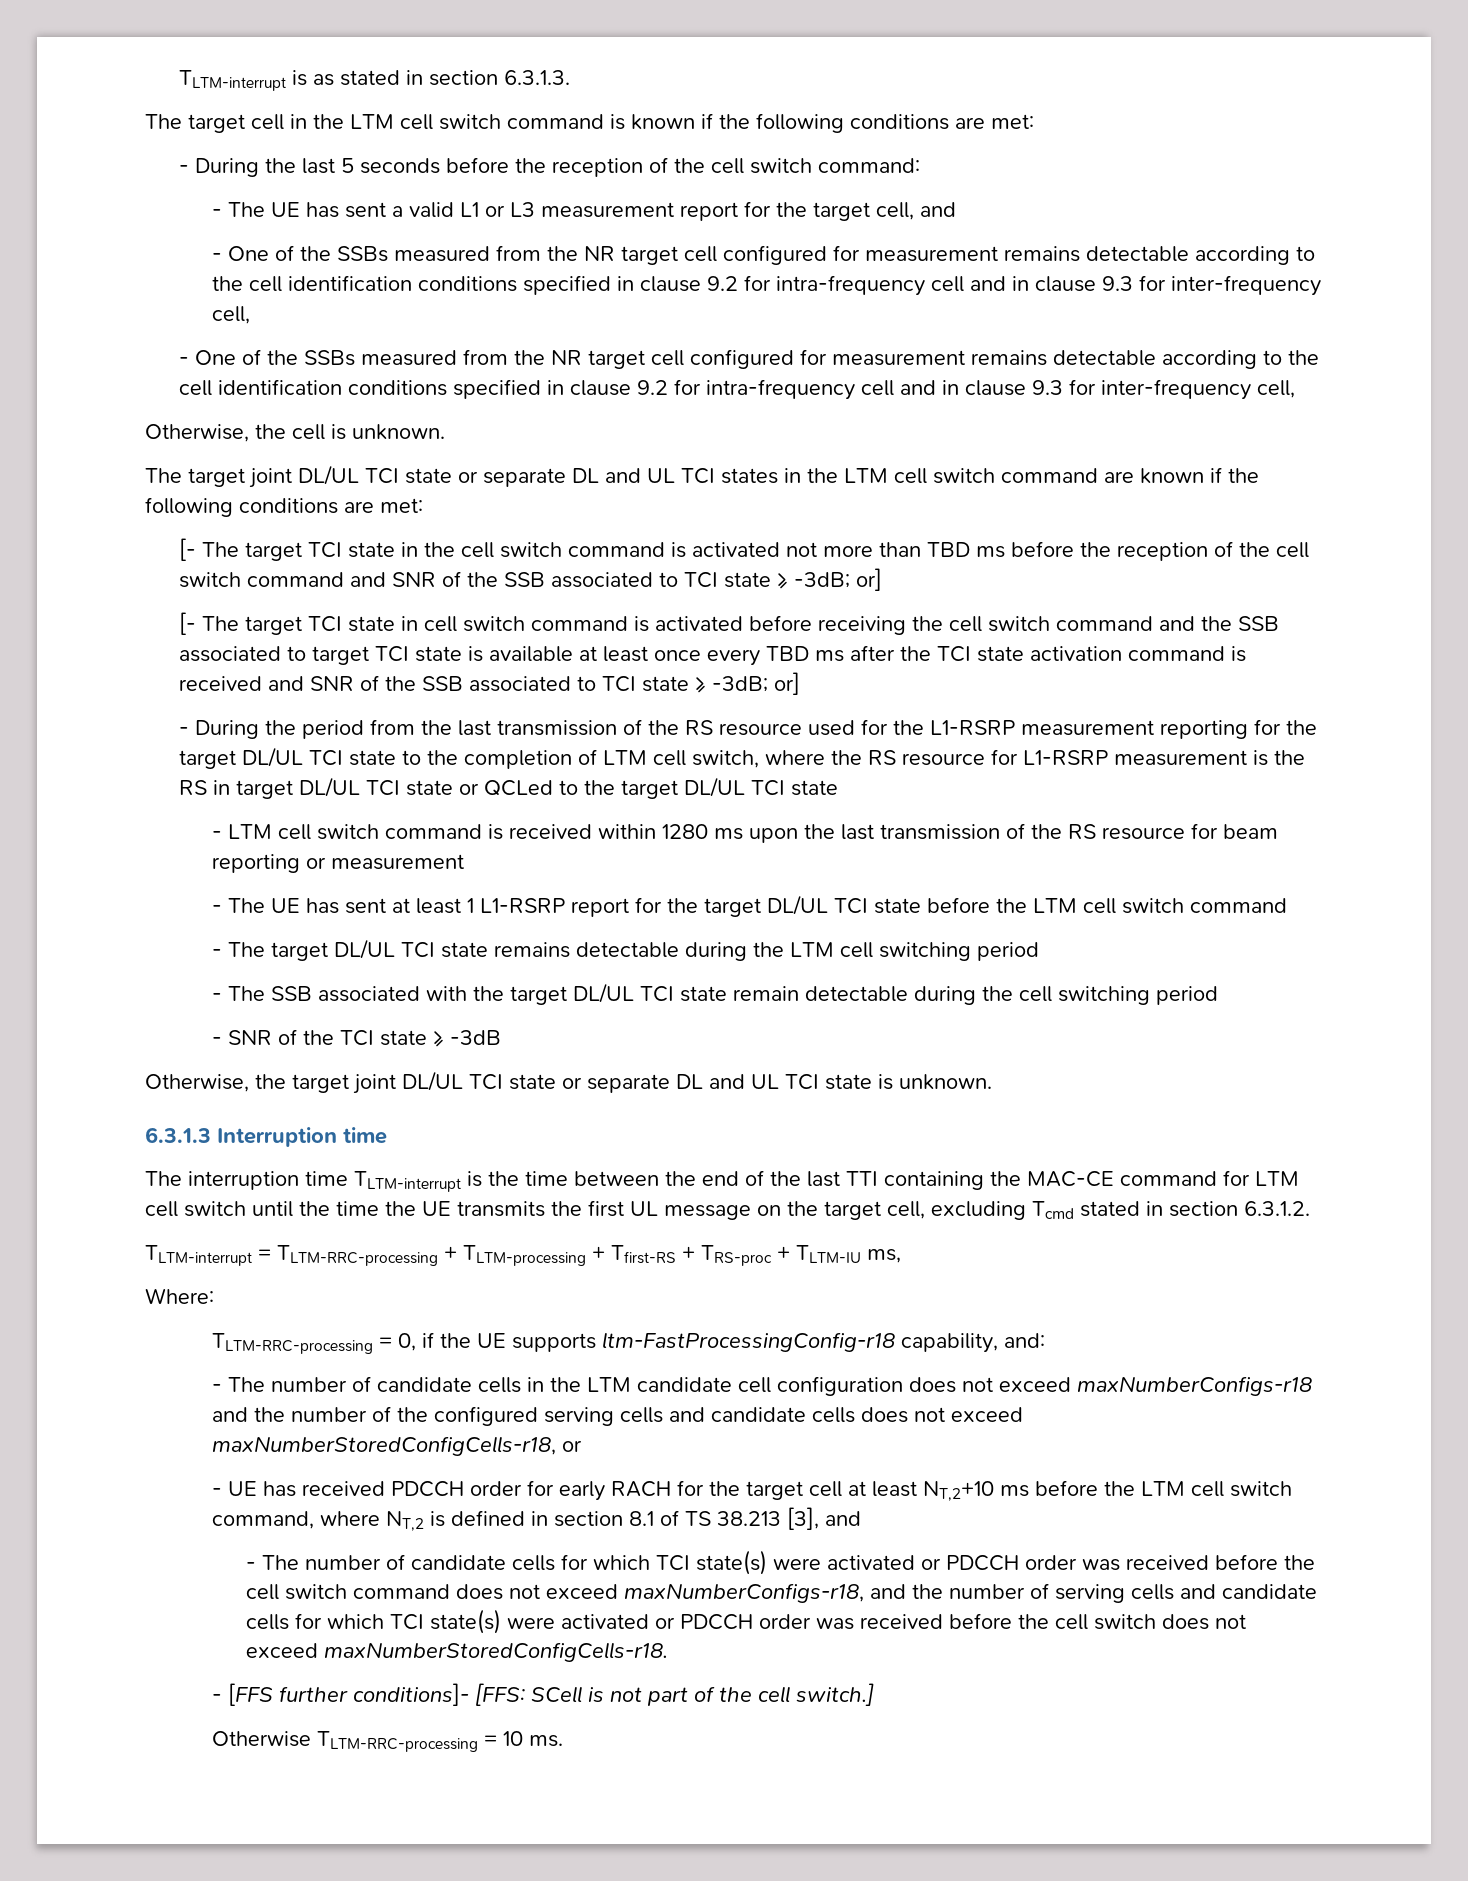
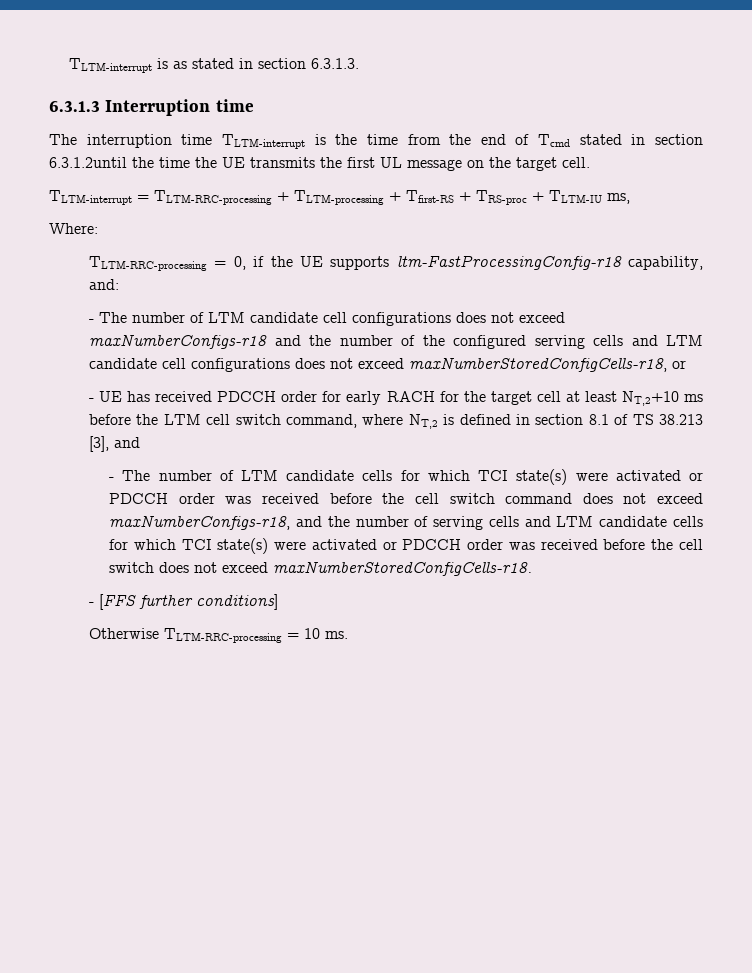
- The target cell in the LTM cell switch command is known if the following conditions are met:
- - During the last 5 seconds before the reception of the cell switch command:
- - The UE has sent a valid L1 or L3 measurement report for the target cell, and
- - One of the SSBs measured from the NR target cell configured for measurement remains detectable according to the cell identification conditions specified in clause 9.2 for intra-frequency cell and in clause 9.3 for inter-frequency cell,
- - One of the SSBs measured from the NR target cell configured for measurement remains detectable according to the cell identification conditions specified in clause 9.2 for intra-frequency cell and in clause 9.3 for inter-frequency cell,
- Otherwise, the cell is unknown.
- The target joint DL/UL TCI state or separate DL and UL TCI states in the LTM cell switch command are known if the following conditions are met:
- [- The target TCI state in the cell switch command is activated not more than TBD ms before the reception of the cell switch command and SNR of the SSB associated to TCI state ≥ -3dB; or]
- [- The target TCI state in cell switch command is activated before receiving the cell switch command and the SSB associated to target TCI state is available at least once every TBD ms after the TCI state activation command is received and SNR of the SSB associated to TCI state ≥ -3dB; or]
- - During the period from the last transmission of the RS resource used for the L1-RSRP measurement reporting for the target DL/UL TCI state to the completion of LTM cell switch, where the RS resource for L1-RSRP measurement is the RS in target DL/UL TCI state or QCLed to the target DL/UL TCI state
- - LTM cell switch command is received within 1280 ms upon the last transmission of the RS resource for beam reporting or measurement
- - The UE has sent at least 1 L1-RSRP report for the target DL/UL TCI state before the LTM cell switch command
- - The target DL/UL TCI state remains detectable during the LTM cell switching period
- - The SSB associated with the target DL/UL TCI state remain detectable during the cell switching period
- - SNR of the TCI state ≥ -3dB
- Otherwise, the target joint DL/UL TCI state or separate DL and UL TCI state is unknown.
- The interruption time TLTM-interrupt is the time between the end of the last TTI containing the MAC-CE command for LTM cell switch until the time the UE transmits the first UL message on the target cell, excluding Tcmd stated in section 6.3.1.2.
+ The interruption time TLTM-interrupt is the time from the end of Tcmd stated in section 6.3.1.2until the time the UE transmits the first UL message on the target cell.
- - The number of candidate cells in the LTM candidate cell configuration does not exceed maxNumberConfigs-r18 and the number of the configured serving cells and candidate cells does not exceed maxNumberStoredConfigCells-r18, or
+ - The number of LTM candidate cell configurations does not exceed maxNumberConfigs-r18 and the number of the configured serving cells and LTM candidate cell configurations does not exceed maxNumberStoredConfigCells-r18, or
- - The number of candidate cells for which TCI state(s) were activated or PDCCH order was received before the cell switch command does not exceed maxNumberConfigs-r18, and the number of serving cells and candidate cells for which TCI state(s) were activated or PDCCH order was received before the cell switch does not exceed maxNumberStoredConfigCells-r18.
+ - The number of LTM candidate cells for which TCI state(s) were activated or PDCCH order was received before the cell switch command does not exceed maxNumberConfigs-r18, and the number of serving cells and LTM candidate cells for which TCI state(s) were activated or PDCCH order was received before the cell switch does not exceed maxNumberStoredConfigCells-r18.
- - [FFS further conditions]- [FFS: SCell is not part of the cell switch.]
+ - [FFS further conditions]

